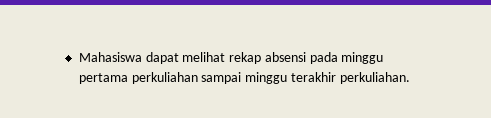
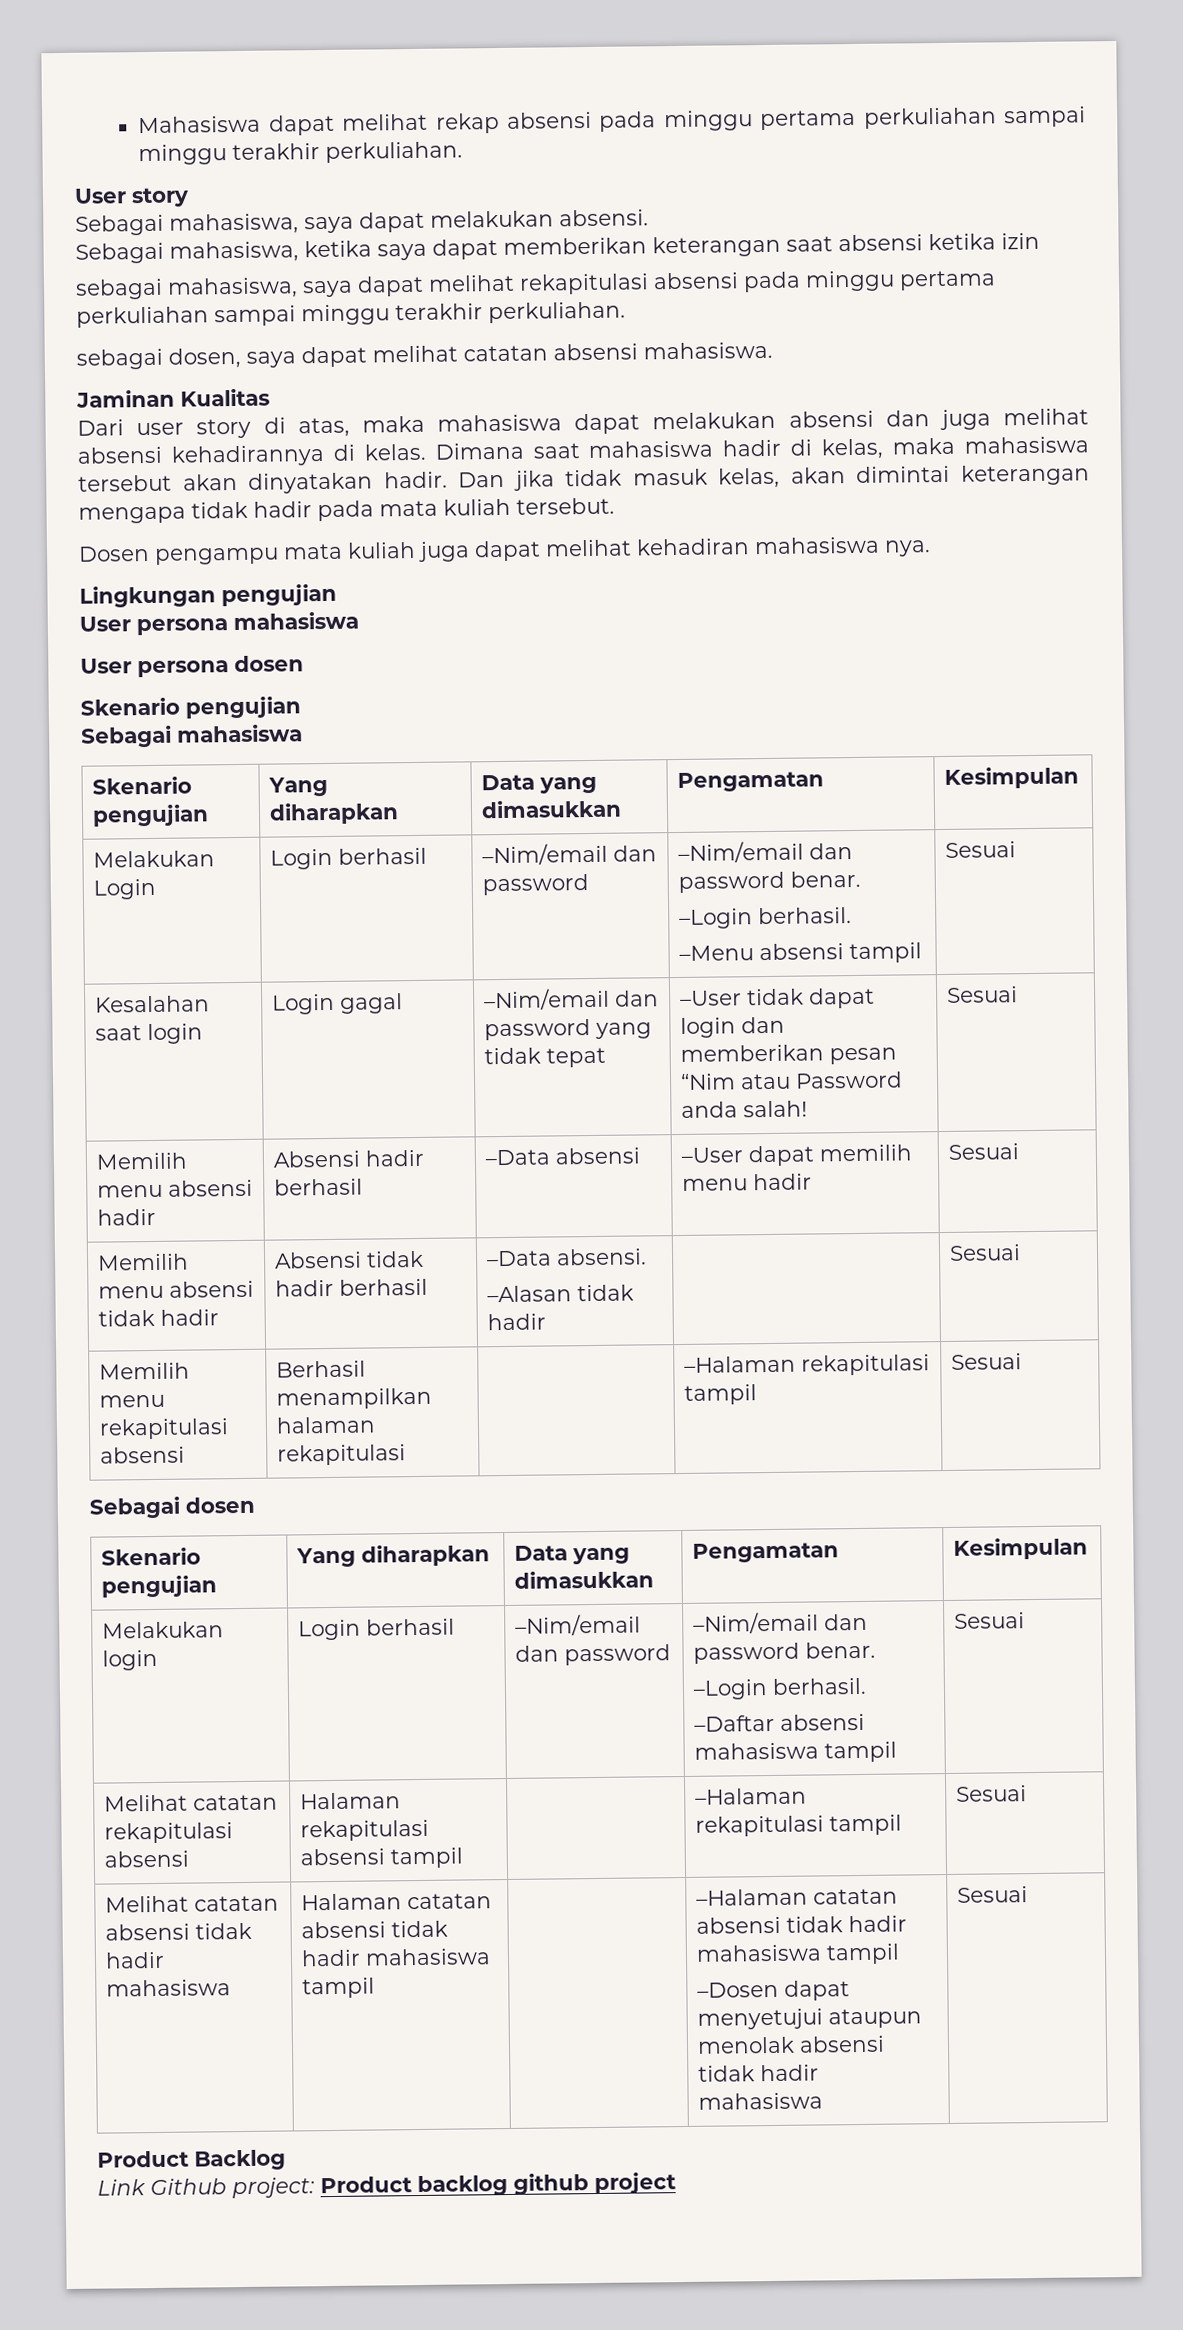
+ User story
+ Sebagai mahasiswa, saya dapat melakukan absensi.
+ Sebagai mahasiswa, ketika saya dapat memberikan keterangan saat absensi ketika izin
+ sebagai mahasiswa, saya dapat melihat rekapitulasi absensi pada minggu pertama perkuliahan sampai minggu terakhir perkuliahan.
+ sebagai dosen, saya dapat melihat catatan absensi mahasiswa.
+ Jaminan Kualitas
+ Dari user story di atas, maka mahasiswa dapat melakukan absensi dan juga melihat absensi kehadirannya di kelas. Dimana saat mahasiswa hadir di kelas, maka mahasiswa tersebut akan dinyatakan hadir. Dan jika tidak masuk kelas, akan dimintai keterangan mengapa tidak hadir pada mata kuliah tersebut.
+ Dosen pengampu mata kuliah juga dapat melihat kehadiran mahasiswa nya.
+ Lingkungan pengujian
+ User persona mahasiswa
+ User persona dosen
+ Skenario pengujian
+ Sebagai mahasiswa
+ Skenario pengujian | Yang diharapkan | Data yang dimasukkan | Pengamatan | Kesimpulan
+ Melakukan Login | Login berhasil | –Nim/email dan password | –Nim/email dan password benar.
+ –Login berhasil.
+ –Menu absensi tampil | Sesuai
+ Kesalahan saat login | Login gagal | –Nim/email dan password yang tidak tepat | –User tidak dapat login dan memberikan pesan “Nim atau Password anda salah! | Sesuai
+ Memilih menu absensi hadir | Absensi hadir berhasil | –Data absensi | –User dapat memilih menu hadir | Sesuai
+ Memilih menu absensi tidak hadir | Absensi tidak hadir berhasil | –Data absensi.
+ –Alasan tidak hadir | | Sesuai
+ Memilih menu rekapitulasi absensi | Berhasil menampilkan halaman rekapitulasi | | –Halaman rekapitulasi tampil | Sesuai
+ Sebagai dosen
+ Skenario pengujian | Yang diharapkan | Data yang dimasukkan | Pengamatan | Kesimpulan
+ Melakukan login | Login berhasil | –Nim/email dan password | –Nim/email dan password benar.
+ –Login berhasil.
+ –Daftar absensi mahasiswa tampil | Sesuai
+ Melihat catatan rekapitulasi absensi | Halaman rekapitulasi absensi tampil | | –Halaman rekapitulasi tampil | Sesuai
+ Melihat catatan absensi tidak hadir mahasiswa | Halaman catatan absensi tidak hadir mahasiswa tampil | | –Halaman catatan absensi tidak hadir mahasiswa tampil
+ –Dosen dapat menyetujui ataupun menolak absensi tidak hadir mahasiswa | Sesuai
+ Product Backlog
+ Link Github project: Product backlog github project

